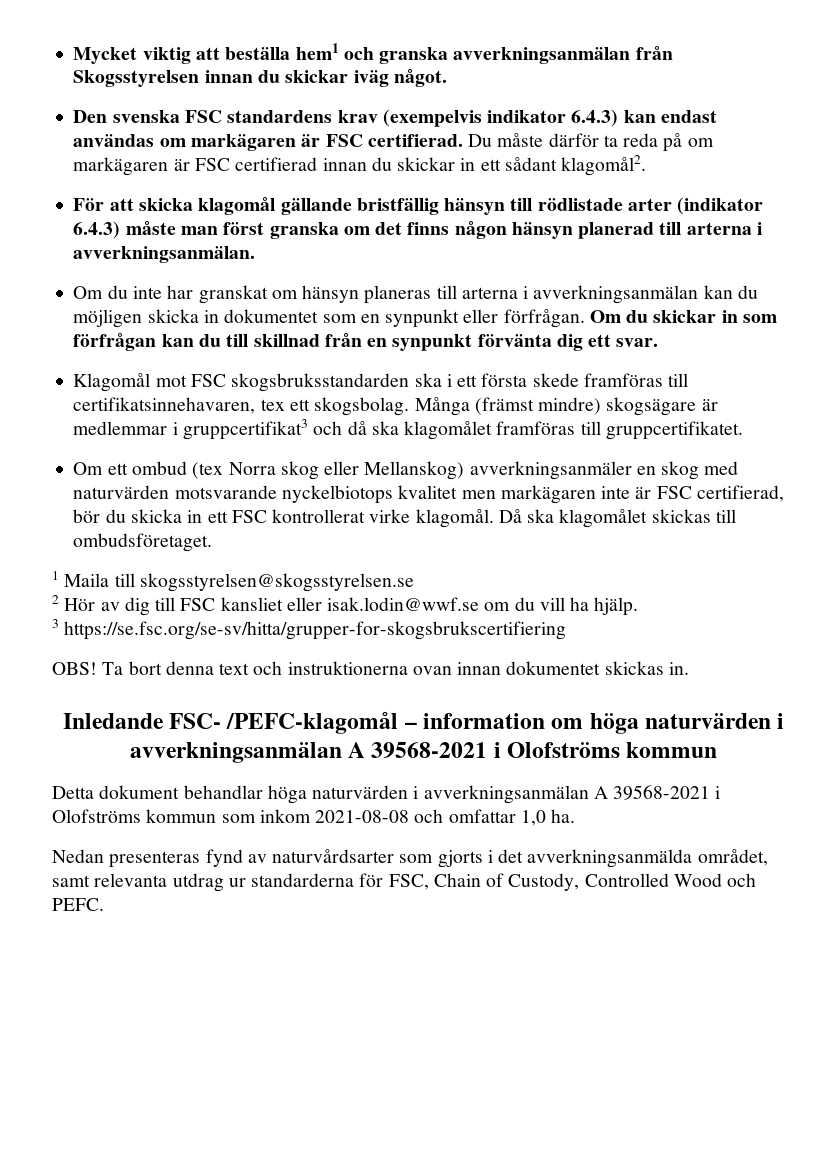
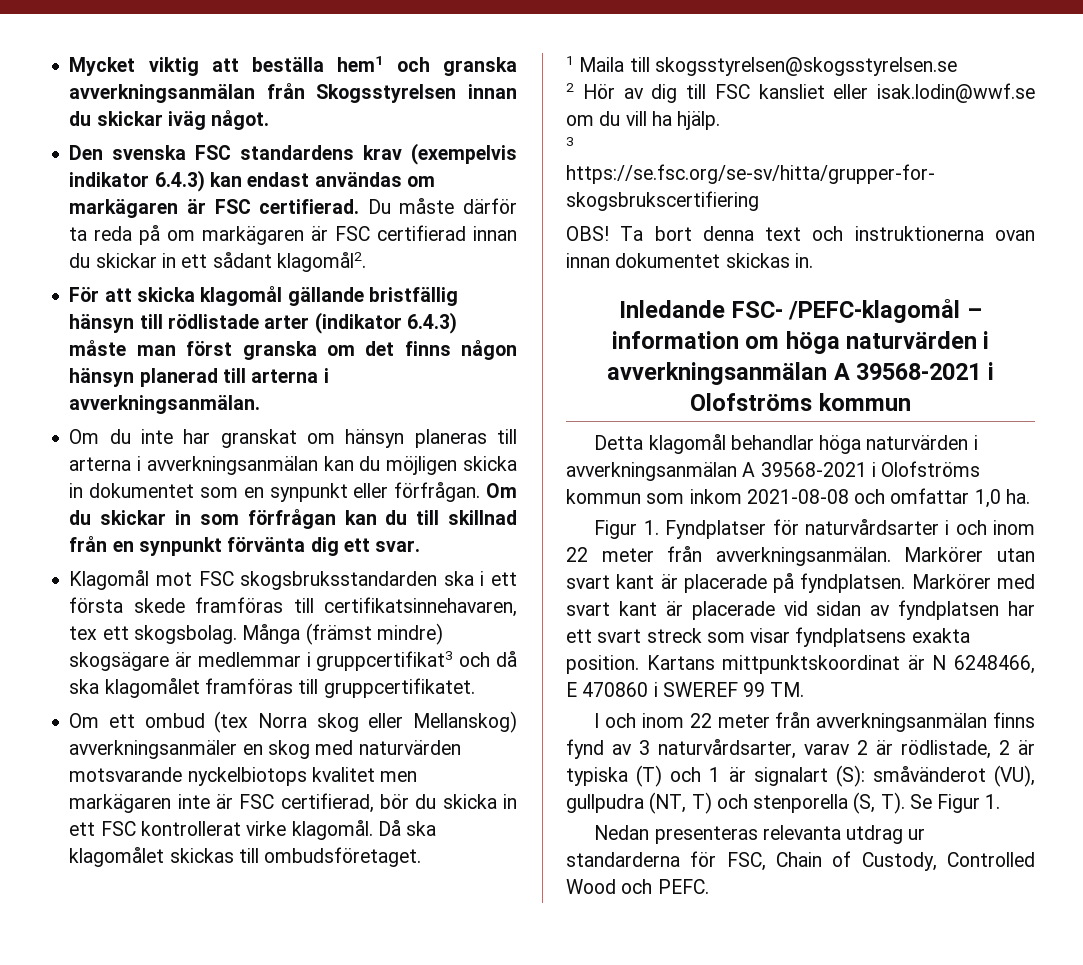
- Detta dokument behandlar höga naturvärden i avverkningsanmälan A 39568-2021 i Olofströms kommun som inkom 2021-08-08 och omfattar 1,0 ha.
+ Detta klagomål behandlar höga naturvärden i avverkningsanmälan A 39568-2021 i Olofströms kommun som inkom 2021-08-08 och omfattar 1,0 ha.
- Nedan presenteras fynd av naturvårdsarter som gjorts i det avverkningsanmälda området, samt relevanta utdrag ur standarderna för FSC, Chain of Custody, Controlled Wood och PEFC.
+ Figur 1. Fyndplatser för naturvårdsarter i och inom 22 meter från avverkningsanmälan. Markörer utan svart kant är placerade på fyndplatsen. Markörer med svart kant är placerade vid sidan av fyndplatsen har ett svart streck som visar fyndplatsens exakta position. Kartans mittpunktskoordinat är N 6248466, E 470860 i SWEREF 99 TM.
+ I och inom 22 meter från avverkningsanmälan finns fynd av 3 naturvårdsarter, varav 2 är rödlistade, 2 är typiska (T) och 1 är signalart (S): småvänderot (VU), gullpudra (NT, T) och stenporella (S, T). Se Figur 1.
+ Nedan presenteras relevanta utdrag ur standarderna för FSC, Chain of Custody, Controlled Wood och PEFC.

